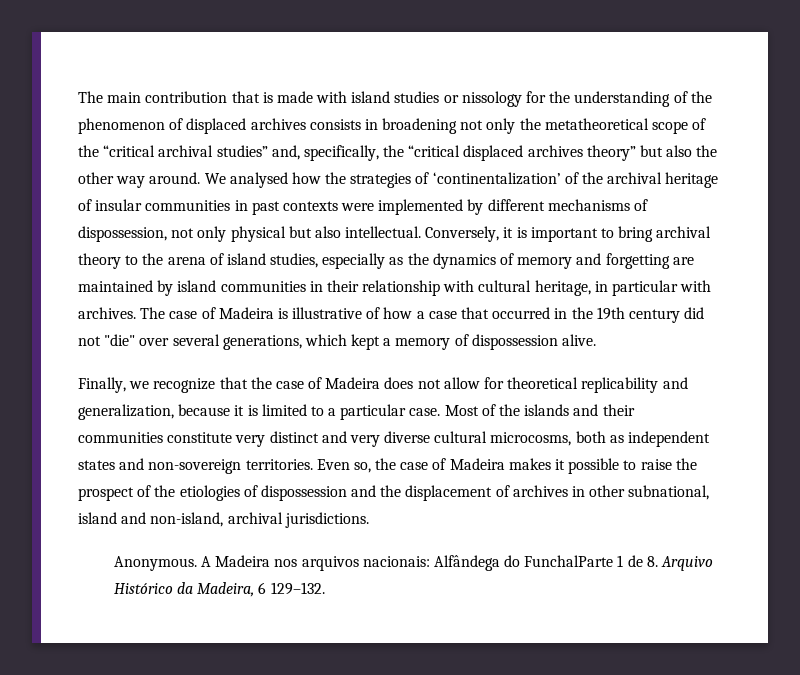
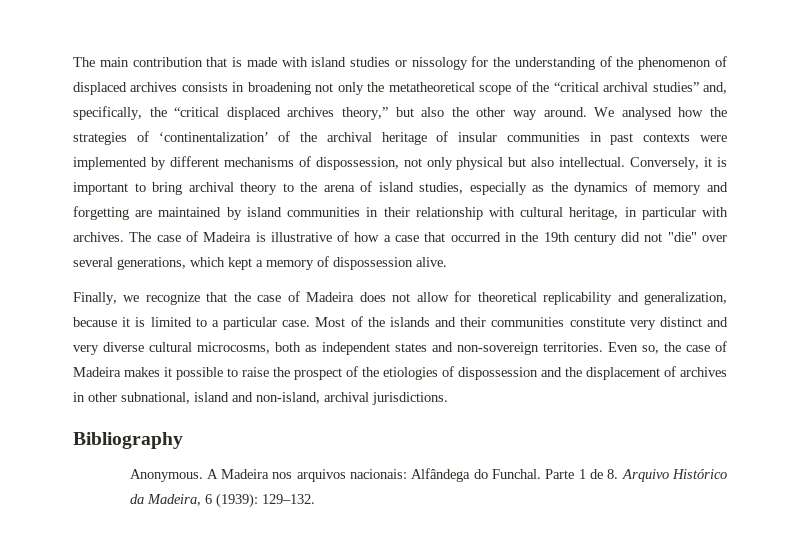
- The main contribution that is made with island studies or nissology for the understanding of the phenomenon of displaced archives consists in broadening not only the metatheoretical scope of the “critical archival studies” and, specifically, the “critical displaced archives theory” but also the other way around.
+ The main contribution that is made with island studies or nissology for the understanding of the phenomenon of displaced archives consists in broadening not only the metatheoretical scope of the “critical archival studies” and, specifically, the “critical displaced archives theory,” but also the other way around.
+ Bibliography
- A Madeira nos arquivos nacionais: Alfândega do FunchalParte 1 de 8. Arquivo Histórico da Madeira, 6 129–132.
+ A Madeira nos arquivos nacionais: Alfândega do Funchal. Parte 1 de 8. Arquivo Histórico da Madeira, 6 (1939): 129–132.

